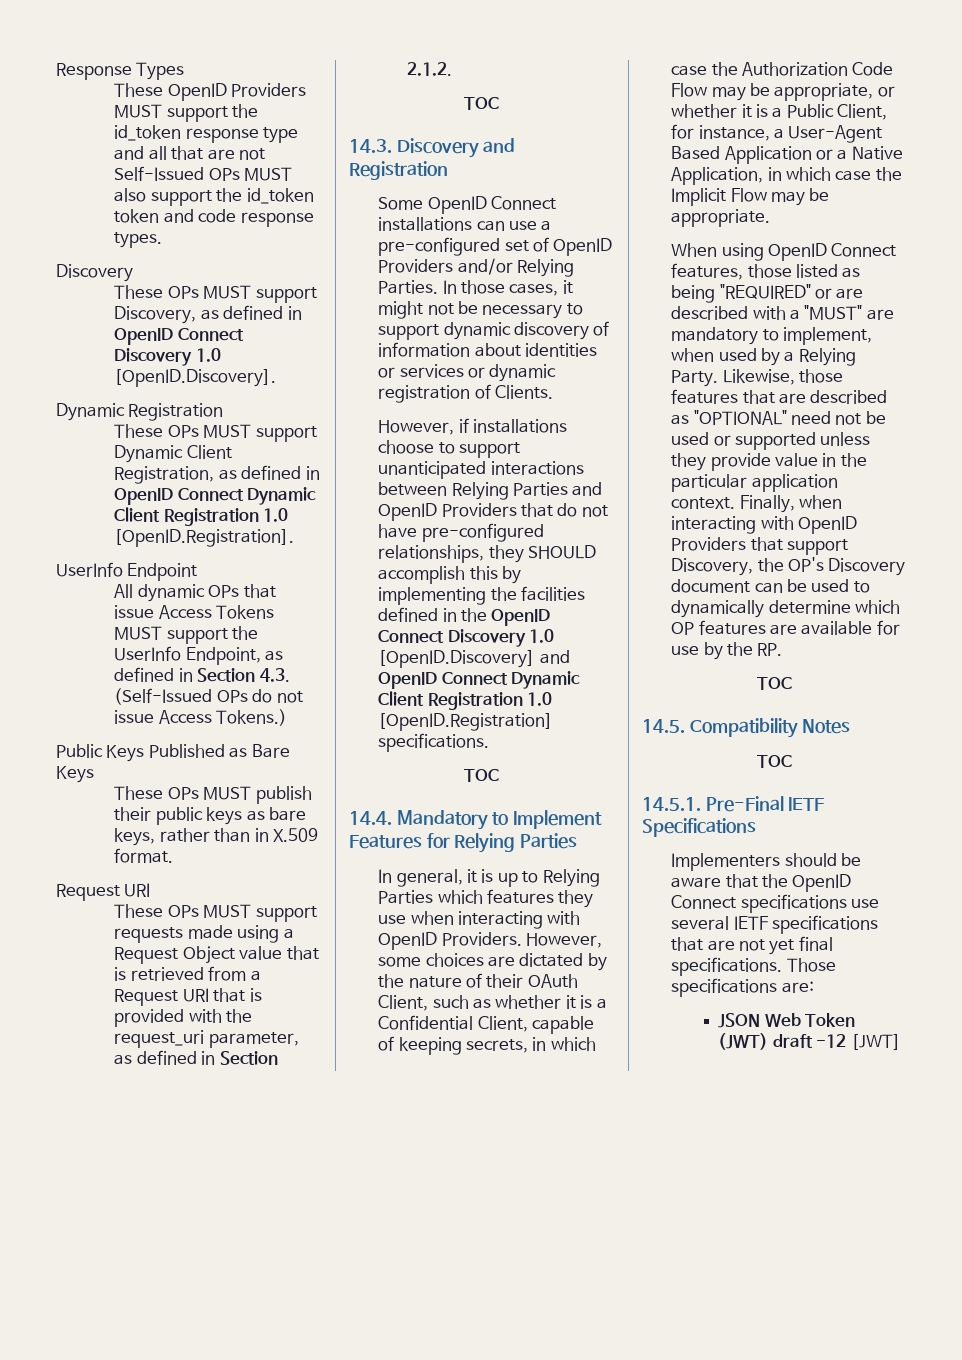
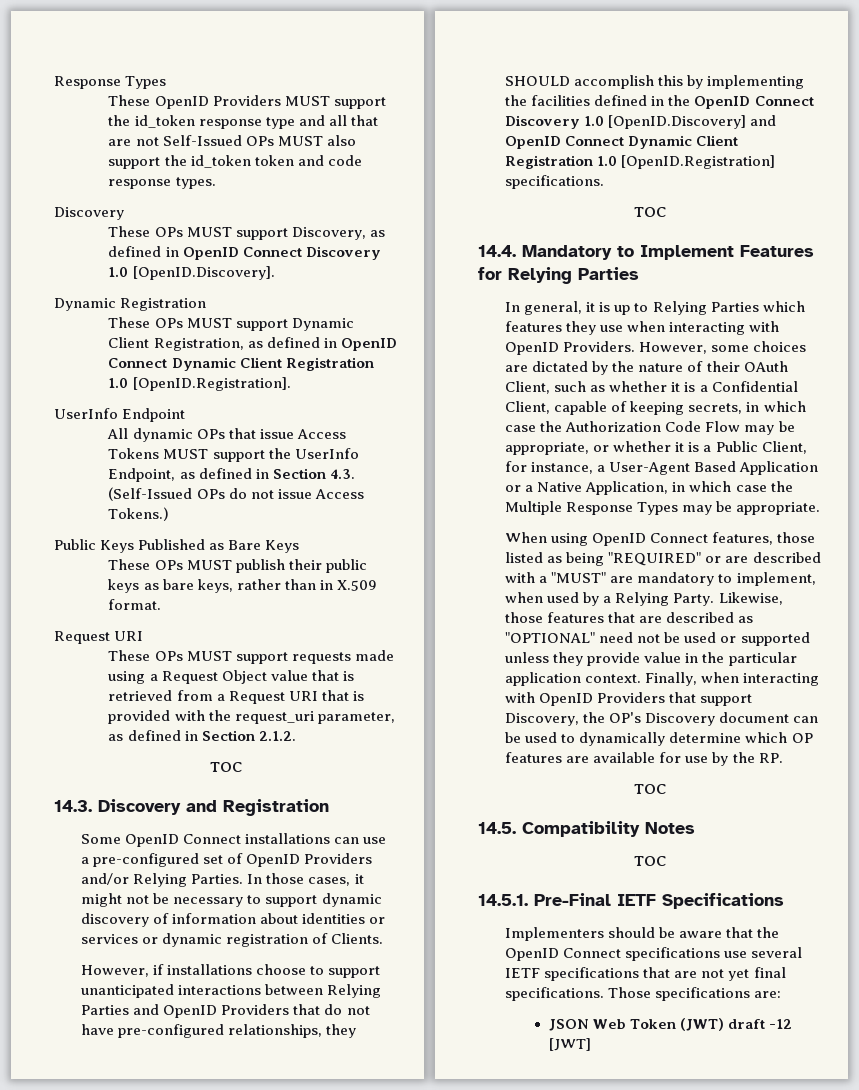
- However, some choices are dictated by the nature of their OAuth Client, such as whether it is a Confidential Client, capable of keeping secrets, in which case the Authorization Code Flow may be appropriate, or whether it is a Public Client, for instance, a User-Agent Based Application or a Native Application, in which case the Implicit Flow may be appropriate.
+ However, some choices are dictated by the nature of their OAuth Client, such as whether it is a Confidential Client, capable of keeping secrets, in which case the Authorization Code Flow may be appropriate, or whether it is a Public Client, for instance, a User-Agent Based Application or a Native Application, in which case the Multiple Response Types may be appropriate.

